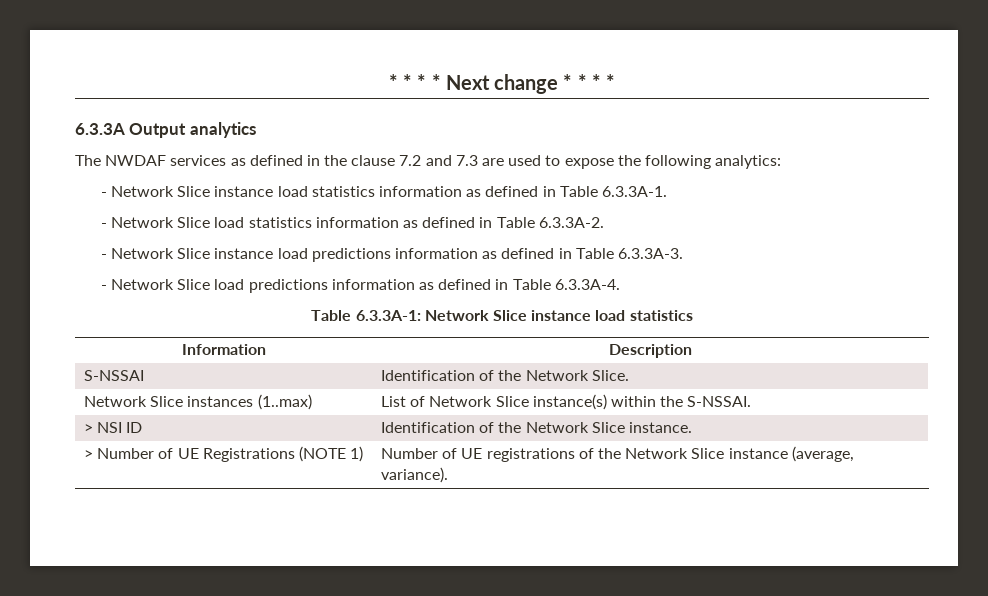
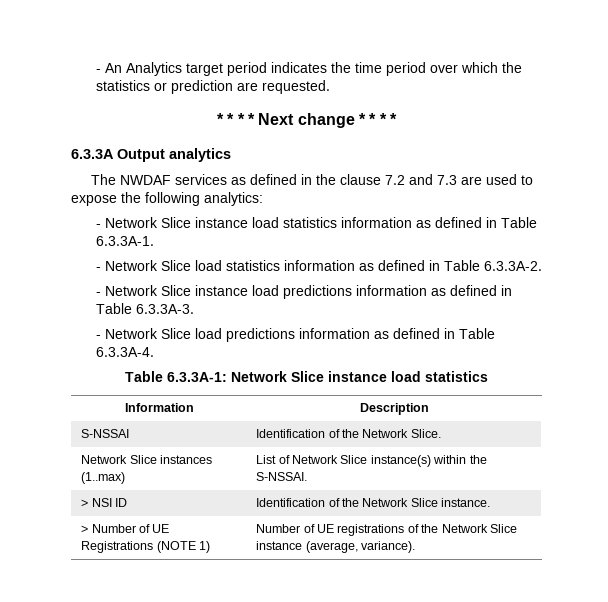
+ - An Analytics target period indicates the time period over which the statistics or prediction are requested.

